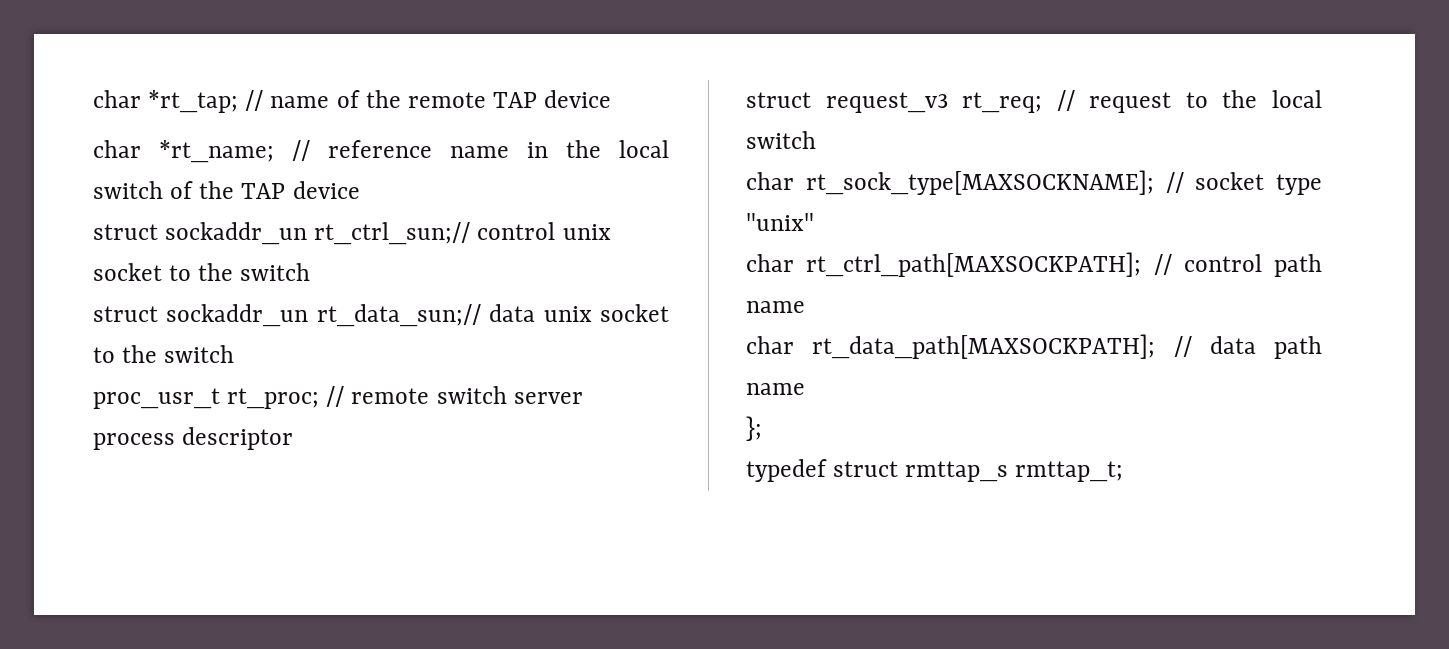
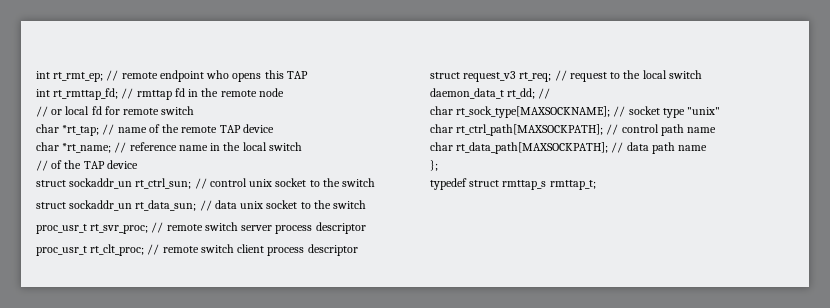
+ int rt_rmt_ep; // remote endpoint who opens this TAP
+ int rt_rmttap_fd; // rmttap fd in the remote node
+ // or local fd for remote switch
- char *rt_name; // reference name in the local switch of the TAP device
+ char *rt_name; // reference name in the local switch
+ // of the TAP device
- struct sockaddr_un rt_ctrl_sun;// control unix socket to the switch
+ struct sockaddr_un rt_ctrl_sun; // control unix socket to the switch
- struct sockaddr_un rt_data_sun;// data unix socket to the switch
+ struct sockaddr_un rt_data_sun; // data unix socket to the switch
- proc_usr_t rt_proc; // remote switch server process descriptor
+ proc_usr_t rt_svr_proc; // remote switch server process descriptor
+ proc_usr_t rt_clt_proc; // remote switch client process descriptor
+ daemon_data_t rt_dd; //

